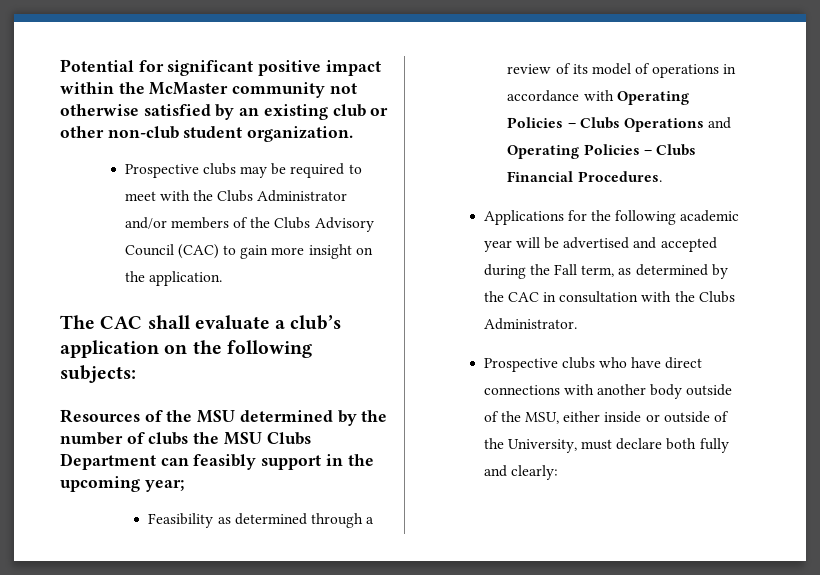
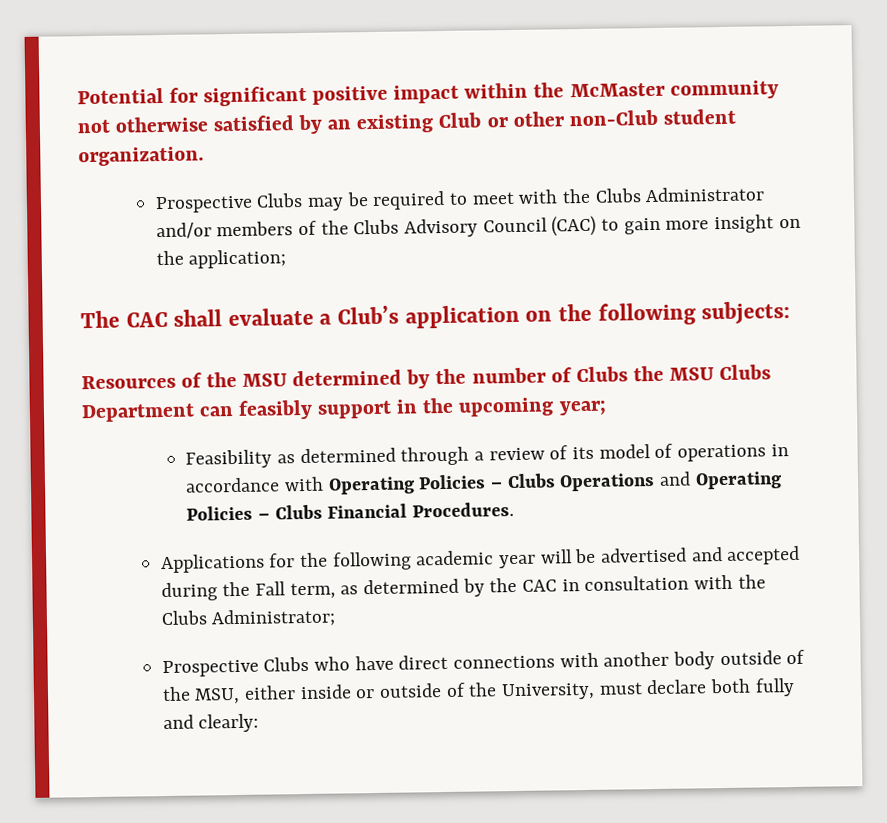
- Potential for significant positive impact within the McMaster community not otherwise satisfied by an existing club or other non-club student organization.
+ Potential for significant positive impact within the McMaster community not otherwise satisfied by an existing Club or other non-Club student organization.
- Prospective clubs may be required to meet with the Clubs Administrator and/or members of the Clubs Advisory Council (CAC) to gain more insight on the application.
+ Prospective Clubs may be required to meet with the Clubs Administrator and/or members of the Clubs Advisory Council (CAC) to gain more insight on the application;
- The CAC shall evaluate a club’s application on the following subjects:
+ The CAC shall evaluate a Club’s application on the following subjects:
- Resources of the MSU determined by the number of clubs the MSU Clubs Department can feasibly support in the upcoming year;
+ Resources of the MSU determined by the number of Clubs the MSU Clubs Department can feasibly support in the upcoming year;
- Applications for the following academic year will be advertised and accepted during the Fall term, as determined by the CAC in consultation with the Clubs Administrator.
- Prospective clubs who have direct connections with another body outside of the MSU, either inside or outside of the University, must declare both fully and clearly:
+ Applications for the following academic year will be advertised and accepted during the Fall term, as determined by the CAC in consultation with the Clubs Administrator;
+ Prospective Clubs who have direct connections with another body outside of the MSU, either inside or outside of the University, must declare both fully and clearly:

